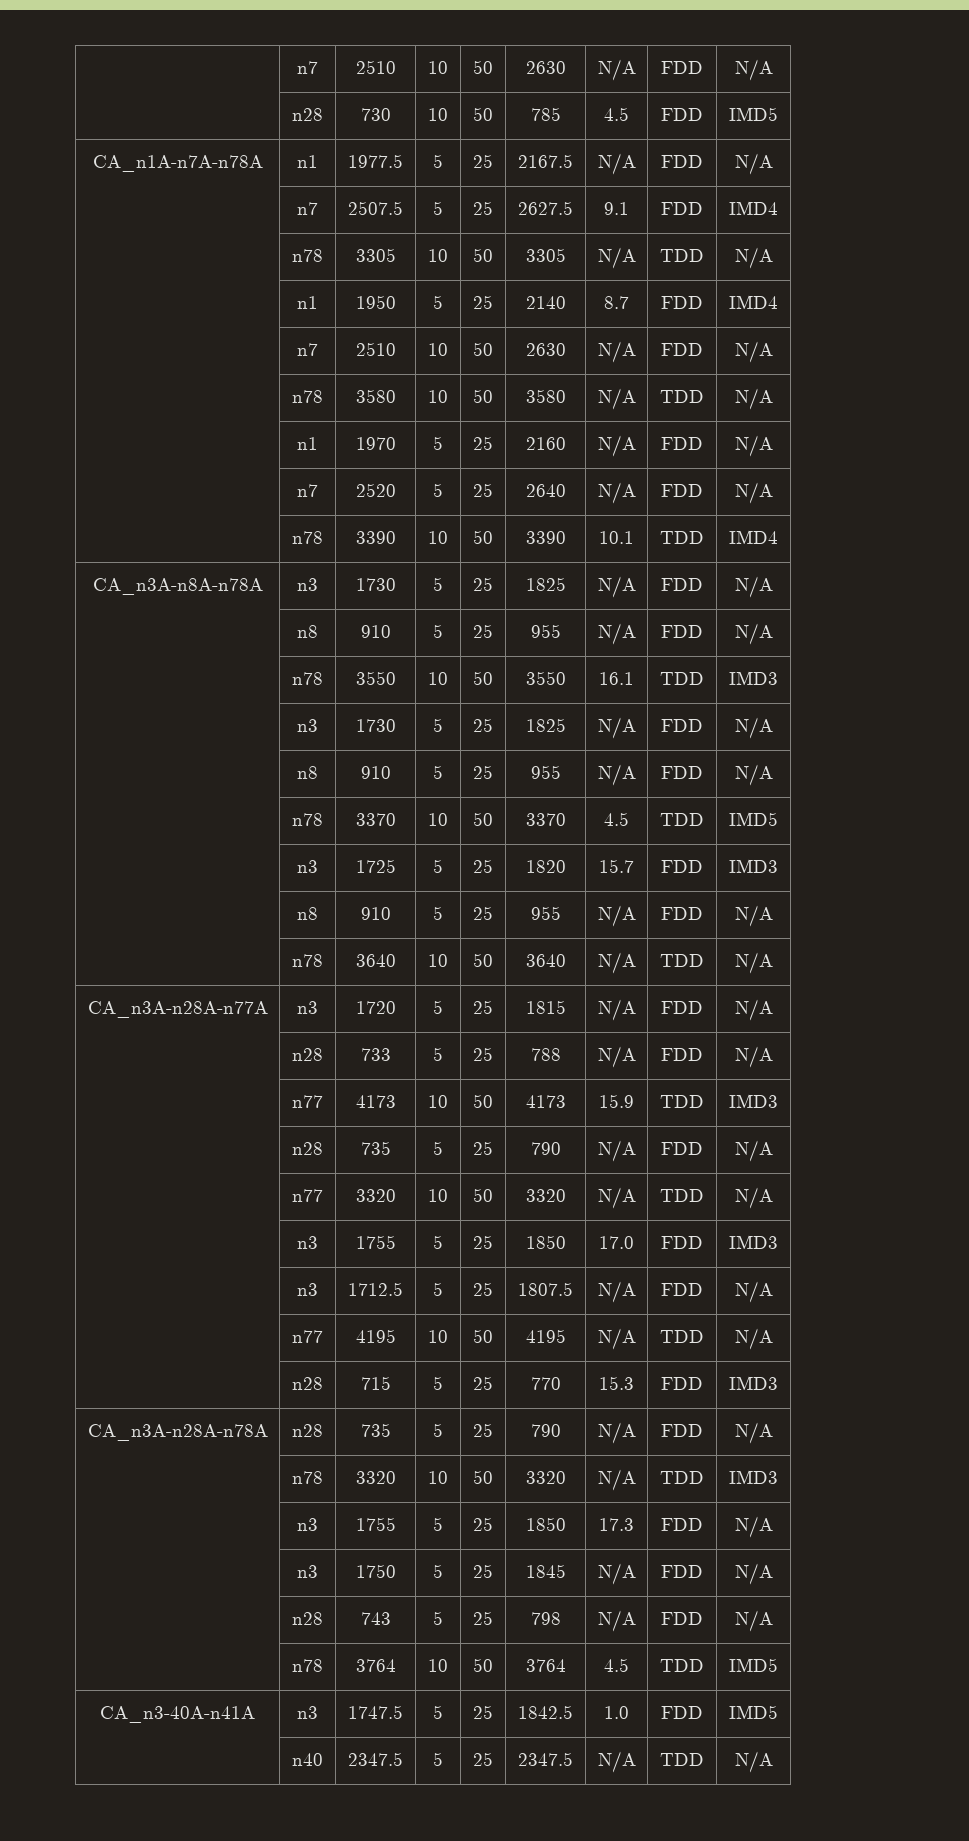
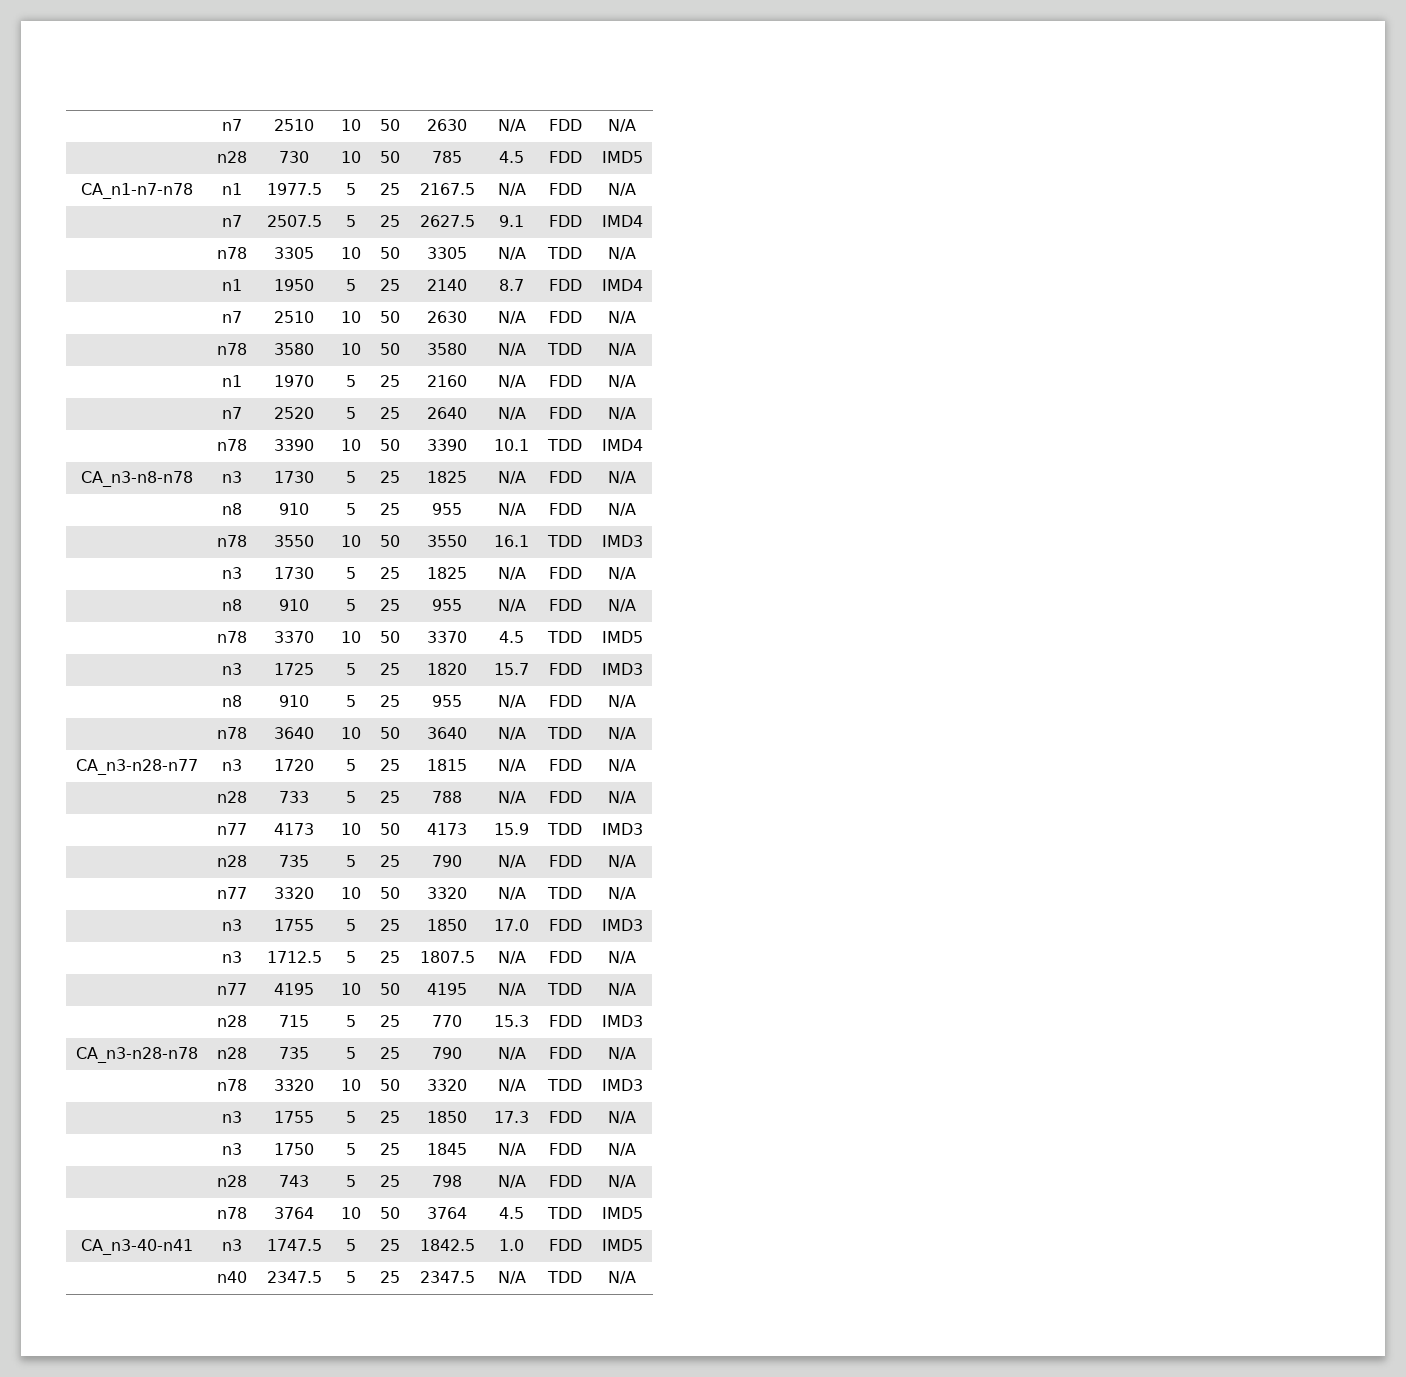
- CA_n1A-n7A-n78A | n1 | 1977.5 | 5 | 25 | 2167.5 | N/A | FDD | N/A
+ CA_n1-n7-n78 | n1 | 1977.5 | 5 | 25 | 2167.5 | N/A | FDD | N/A
- CA_n3A-n8A-n78A | n3 | 1730 | 5 | 25 | 1825 | N/A | FDD | N/A
+ CA_n3-n8-n78 | n3 | 1730 | 5 | 25 | 1825 | N/A | FDD | N/A
- CA_n3A-n28A-n77A | n3 | 1720 | 5 | 25 | 1815 | N/A | FDD | N/A
+ CA_n3-n28-n77 | n3 | 1720 | 5 | 25 | 1815 | N/A | FDD | N/A
- CA_n3A-n28A-n78A | n28 | 735 | 5 | 25 | 790 | N/A | FDD | N/A
+ CA_n3-n28-n78 | n28 | 735 | 5 | 25 | 790 | N/A | FDD | N/A
- CA_n3-40A-n41A | n3 | 1747.5 | 5 | 25 | 1842.5 | 1.0 | FDD | IMD5
+ CA_n3-40-n41 | n3 | 1747.5 | 5 | 25 | 1842.5 | 1.0 | FDD | IMD5

